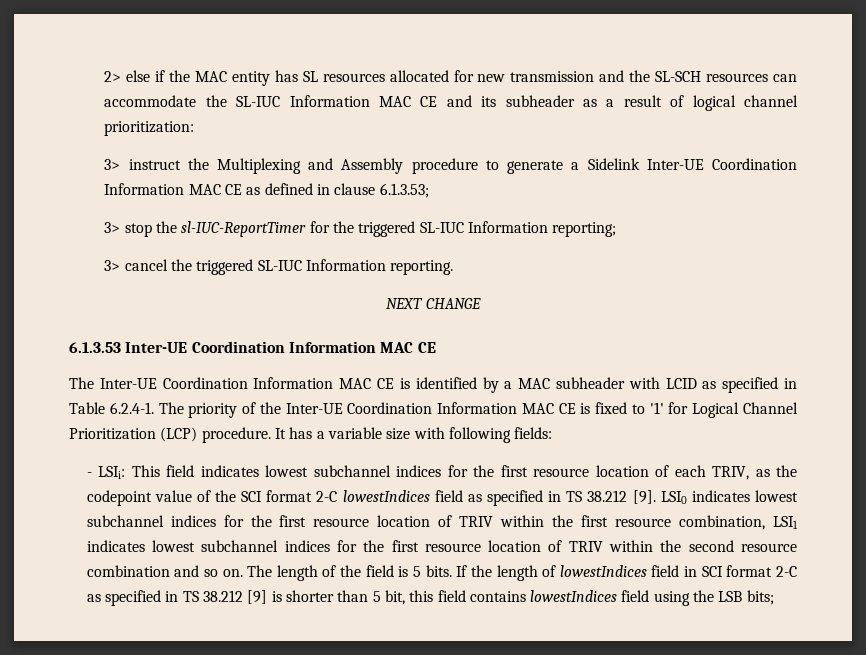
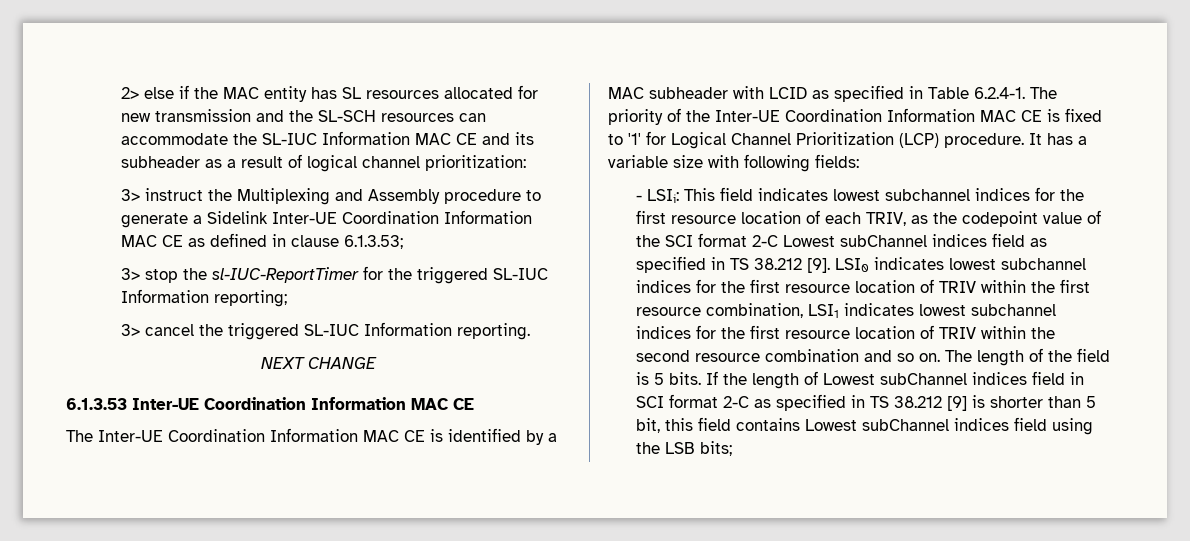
- - LSIi: This field indicates lowest subchannel indices for the first resource location of each TRIV, as the codepoint value of the SCI format 2-C lowestIndices field as specified in TS 38.212 [9].
+ - LSIi: This field indicates lowest subchannel indices for the first resource location of each TRIV, as the codepoint value of the SCI format 2-C Lowest subChannel indices field as specified in TS 38.212 [9].
- If the length of lowestIndices field in SCI format 2-C as specified in TS 38.212 [9] is shorter than 5 bit, this field contains lowestIndices field using the LSB bits;
+ If the length of Lowest subChannel indices field in SCI format 2-C as specified in TS 38.212 [9] is shorter than 5 bit, this field contains Lowest subChannel indices field using the LSB bits;

